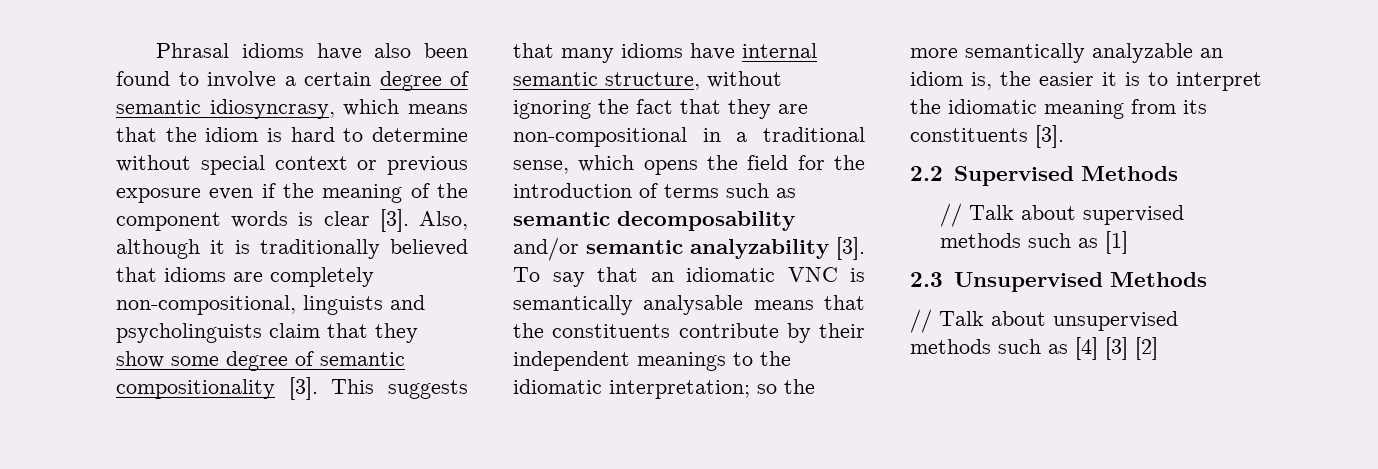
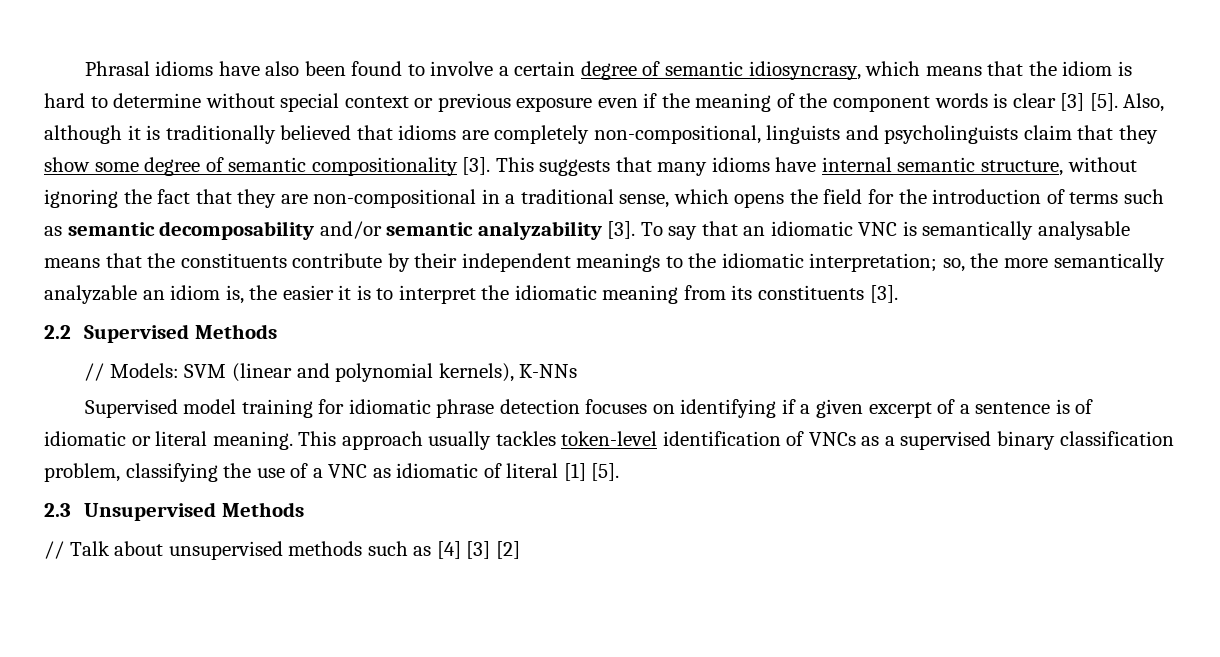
- Phrasal idioms have also been found to involve a certain degree of semantic idiosyncrasy, which means that the idiom is hard to determine without special context or previous exposure even if the meaning of the component words is clear [3].
+ Phrasal idioms have also been found to involve a certain degree of semantic idiosyncrasy, which means that the idiom is hard to determine without special context or previous exposure even if the meaning of the component words is clear [3] [5].
- To say that an idiomatic VNC is semantically analysable means that the constituents contribute by their independent meanings to the idiomatic interpretation; so the more semantically analyzable an idiom is, the easier it is to interpret the idiomatic meaning from its constituents [3].
+ To say that an idiomatic VNC is semantically analysable means that the constituents contribute by their independent meanings to the idiomatic interpretation; so, the more semantically analyzable an idiom is, the easier it is to interpret the idiomatic meaning from its constituents [3].
- // Talk about supervised methods such as [1]
+ // Models: SVM (linear and polynomial kernels), K-NNs
+ Supervised model training for idiomatic phrase detection focuses on identifying if a given excerpt of a sentence is of idiomatic or literal meaning. This approach usually tackles token-level identification of VNCs as a supervised binary classification problem, classifying the use of a VNC as idiomatic of literal [1] [5].

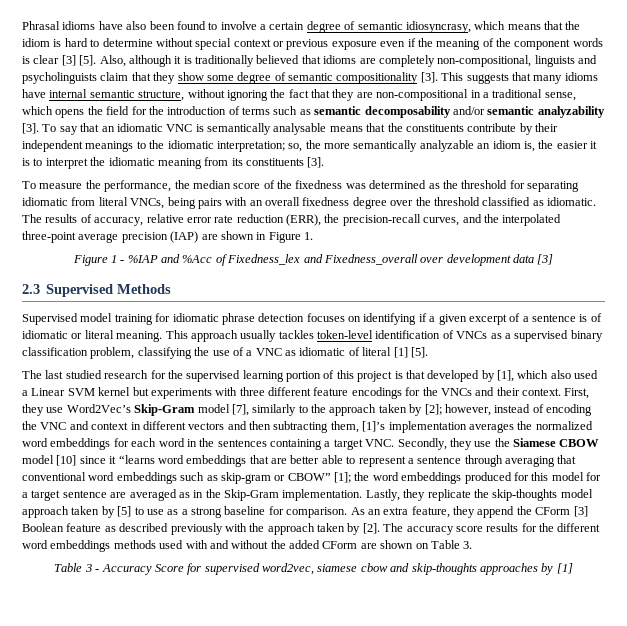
- 2.2 Supervised Methods
- // Models: SVM (linear and polynomial kernels), K-NNs
+ To measure the performance, the median score of the fixedness was determined as the threshold for separating idiomatic from literal VNCs, being pairs with an overall fixedness degree over the threshold classified as idiomatic. The results of accuracy, relative error rate reduction (ERR), the precision-recall curves, and the interpolated three-point average precision (IAP) are shown in Figure 1.
+ Figure 1 - %IAP and %Acc of Fixedness_lex and Fixedness_overall over development data [3]
+ 2.3 Supervised Methods
- 2.3 Unsupervised Methods
- // Talk about unsupervised methods such as [4] [3] [2]
+ The last studied research for the supervised learning portion of this project is that developed by [1], which also used a Linear SVM kernel but experiments with three different feature encodings for the VNCs and their context. First, they use Word2Vec’s Skip-Gram model [7], similarly to the approach taken by [2]; however, instead of encoding the VNC and context in different vectors and then subtracting them, [1]’s implementation averages the normalized word embeddings for each word in the sentences containing a target VNC. Secondly, they use the Siamese CBOW model [10] since it “learns word embeddings that are better able to represent a sentence through averaging that conventional word embeddings such as skip-gram or CBOW” [1]; the word embeddings produced for this model for a target sentence are averaged as in the Skip-Gram implementation. Lastly, they replicate the skip-thoughts model approach taken by [5] to use as a strong baseline for comparison. As an extra feature, they append the CForm [3] Boolean feature as described previously with the approach taken by [2]. The accuracy score results for the different word embeddings methods used with and without the added CForm are shown on Table 3.
+ Table 3 - Accuracy Score for supervised word2vec, siamese cbow and skip-thoughts approaches by [1]

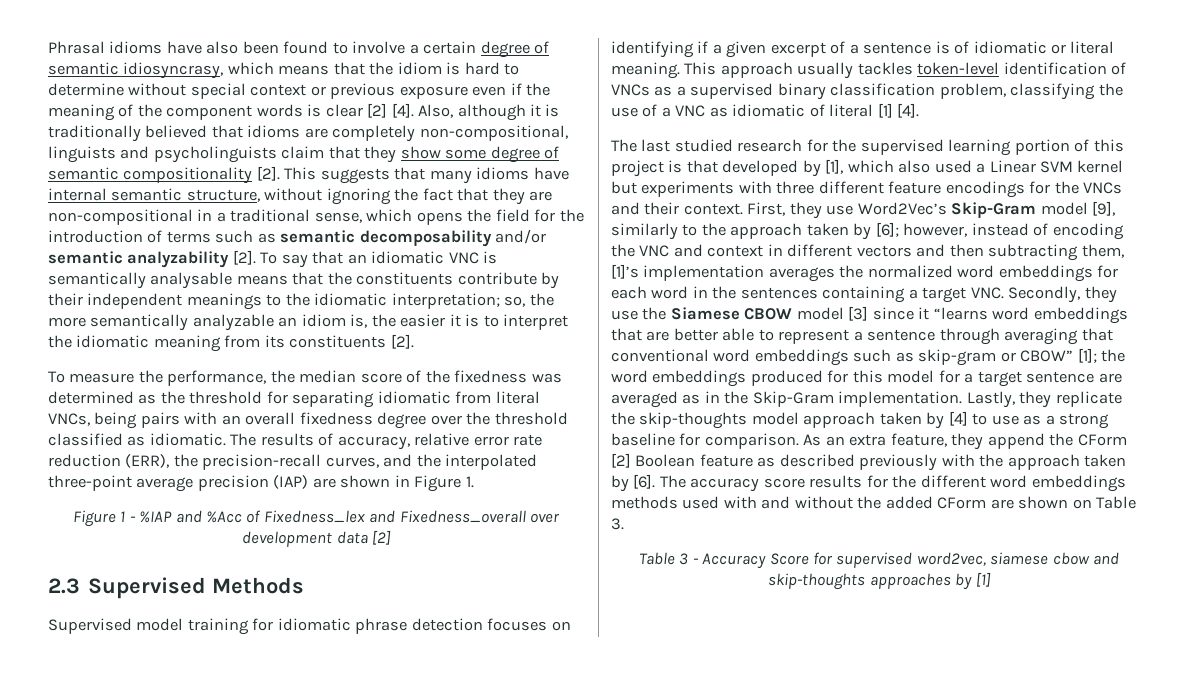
- Phrasal idioms have also been found to involve a certain degree of semantic idiosyncrasy, which means that the idiom is hard to determine without special context or previous exposure even if the meaning of the component words is clear [3] [5].
+ Phrasal idioms have also been found to involve a certain degree of semantic idiosyncrasy, which means that the idiom is hard to determine without special context or previous exposure even if the meaning of the component words is clear [2] [4].
- Also, although it is traditionally believed that idioms are completely non-compositional, linguists and psycholinguists claim that they show some degree of semantic compositionality [3].
+ Also, although it is traditionally believed that idioms are completely non-compositional, linguists and psycholinguists claim that they show some degree of semantic compositionality [2].
- This suggests that many idioms have internal semantic structure, without ignoring the fact that they are non-compositional in a traditional sense, which opens the field for the introduction of terms such as semantic decomposability and/or semantic analyzability [3].
+ This suggests that many idioms have internal semantic structure, without ignoring the fact that they are non-compositional in a traditional sense, which opens the field for the introduction of terms such as semantic decomposability and/or semantic analyzability [2].
- To say that an idiomatic VNC is semantically analysable means that the constituents contribute by their independent meanings to the idiomatic interpretation; so, the more semantically analyzable an idiom is, the easier it is to interpret the idiomatic meaning from its constituents [3].
+ To say that an idiomatic VNC is semantically analysable means that the constituents contribute by their independent meanings to the idiomatic interpretation; so, the more semantically analyzable an idiom is, the easier it is to interpret the idiomatic meaning from its constituents [2].
- Figure 1 - %IAP and %Acc of Fixedness_lex and Fixedness_overall over development data [3]
+ Figure 1 - %IAP and %Acc of Fixedness_lex and Fixedness_overall over development data [2]
- This approach usually tackles token-level identification of VNCs as a supervised binary classification problem, classifying the use of a VNC as idiomatic of literal [1] [5].
+ This approach usually tackles token-level identification of VNCs as a supervised binary classification problem, classifying the use of a VNC as idiomatic of literal [1] [4].
- First, they use Word2Vec’s Skip-Gram model [7], similarly to the approach taken by [2];
+ First, they use Word2Vec’s Skip-Gram model [9], similarly to the approach taken by [6];
- however, instead of encoding the VNC and context in different vectors and then subtracting them, [1]’s implementation averages the normalized word embeddings for each word in the sentences containing a target VNC. Secondly, they use the Siamese CBOW model [10] since it “learns word embeddings that are better able to represent a sentence through averaging that conventional word embeddings such as skip-gram or CBOW” [1];
+ however, instead of encoding the VNC and context in different vectors and then subtracting them, [1]’s implementation averages the normalized word embeddings for each word in the sentences containing a target VNC. Secondly, they use the Siamese CBOW model [3] since it “learns word embeddings that are better able to represent a sentence through averaging that conventional word embeddings such as skip-gram or CBOW” [1];
- Lastly, they replicate the skip-thoughts model approach taken by [5] to use as a strong baseline for comparison.
+ Lastly, they replicate the skip-thoughts model approach taken by [4] to use as a strong baseline for comparison.
- As an extra feature, they append the CForm [3] Boolean feature as described previously with the approach taken by [2].
+ As an extra feature, they append the CForm [2] Boolean feature as described previously with the approach taken by [6].

